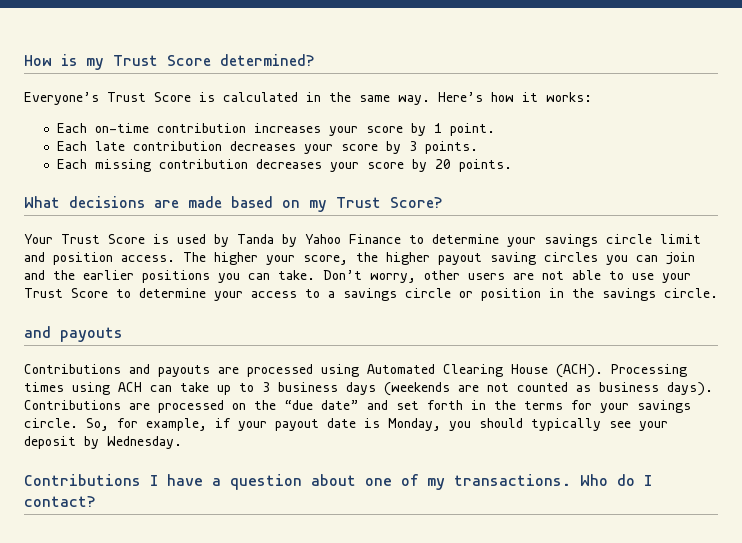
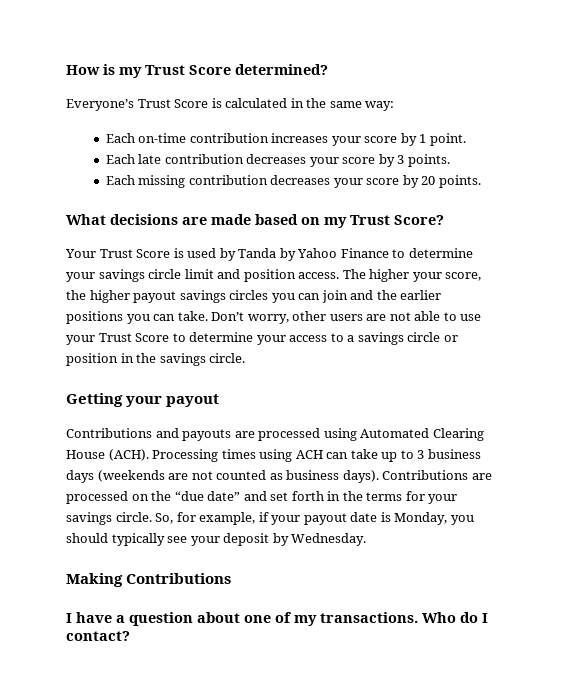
- Everyone’s Trust Score is calculated in the same way. Here’s how it works:
+ Everyone’s Trust Score is calculated in the same way:
- The higher your score, the higher payout saving circles you can join and the earlier positions you can take.
+ The higher your score, the higher payout savings circles you can join and the earlier positions you can take.
  Don’t worry, other users are not able to use your Trust Score to determine your access to a savings circle or position in the savings circle.
- and payouts
+ Getting your payout
- Contributions I have a question about one of my transactions.
+ Making Contributions
+ I have a question about one of my transactions.

